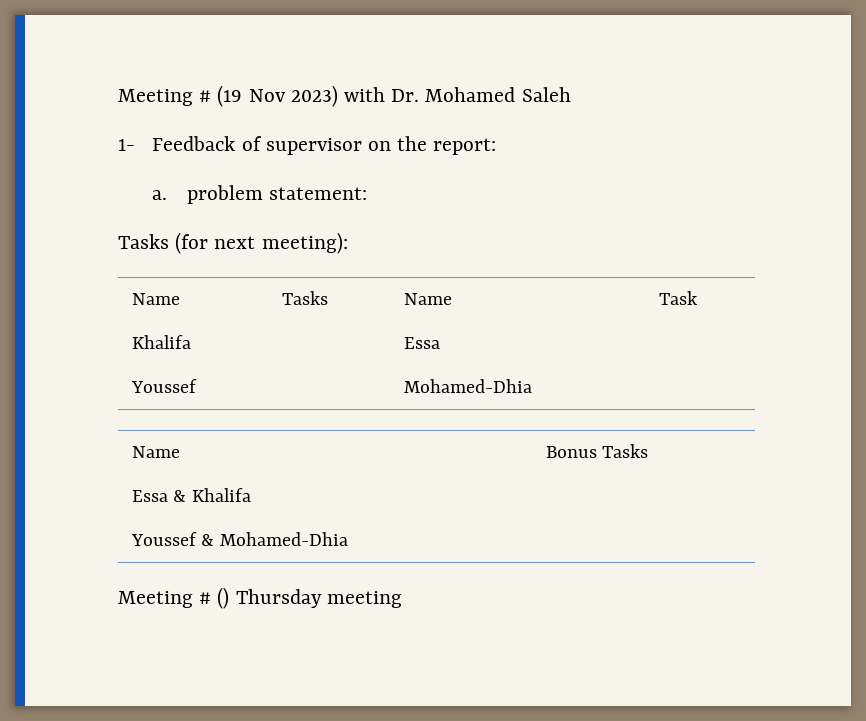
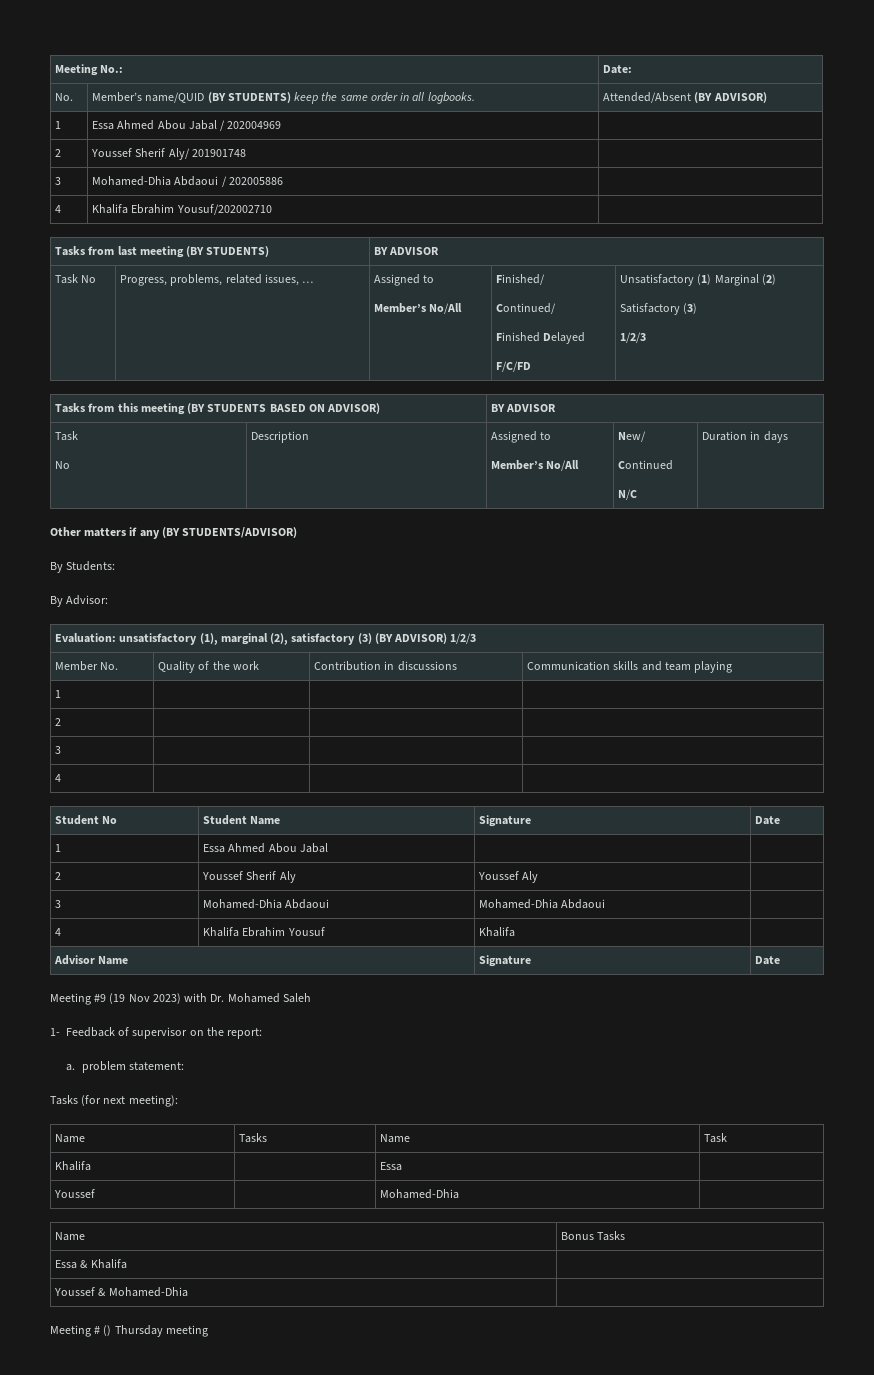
- Meeting # (19 Nov 2023) with Dr. Mohamed Saleh
+ Meeting No.: | Date:
+ No. | Member’s name/QUID (BY STUDENTS) keep the same order in all logbooks. | Attended/Absent (BY ADVISOR)
+ 1 | Essa Ahmed Abou Jabal / 202004969 |
+ 2 | Youssef Sherif Aly/ 201901748 |
+ 3 | Mohamed-Dhia Abdaoui / 202005886 |
+ 4 | Khalifa Ebrahim Yousuf/202002710 |
+ Tasks from last meeting (BY STUDENTS) | BY ADVISOR
+ Task No | Progress, problems, related issues, … | Assigned to
+ Member’s No/All | Finished/
+ Continued/
+ Finished Delayed
+ F/C/FD | Unsatisfactory (1) Marginal (2)
+ Satisfactory (3)
+ 1/2/3
+ Tasks from this meeting (BY STUDENTS BASED ON ADVISOR) | BY ADVISOR
+ Task
+ No | Description | Assigned to
+ Member’s No/All | New/
+ Continued
+ N/C | Duration in days
+ Other matters if any (BY STUDENTS/ADVISOR)
+ By Students:
+ By Advisor:
+ Evaluation: unsatisfactory (1), marginal (2), satisfactory (3) (BY ADVISOR) 1/2/3
+ Member No. | Quality of the work | Contribution in discussions | Communication skills and team playing
+ 1 | | |
+ 2 | | |
+ 3 | | |
+ 4 | | |
+ Student No | Student Name | Signature | Date
+ 1 | Essa Ahmed Abou Jabal | |
+ 2 | Youssef Sherif Aly | Youssef Aly |
+ 3 | Mohamed-Dhia Abdaoui | Mohamed-Dhia Abdaoui |
+ 4 | Khalifa Ebrahim Yousuf | Khalifa |
+ Advisor Name | Signature | Date
+ Meeting #9 (19 Nov 2023) with Dr. Mohamed Saleh

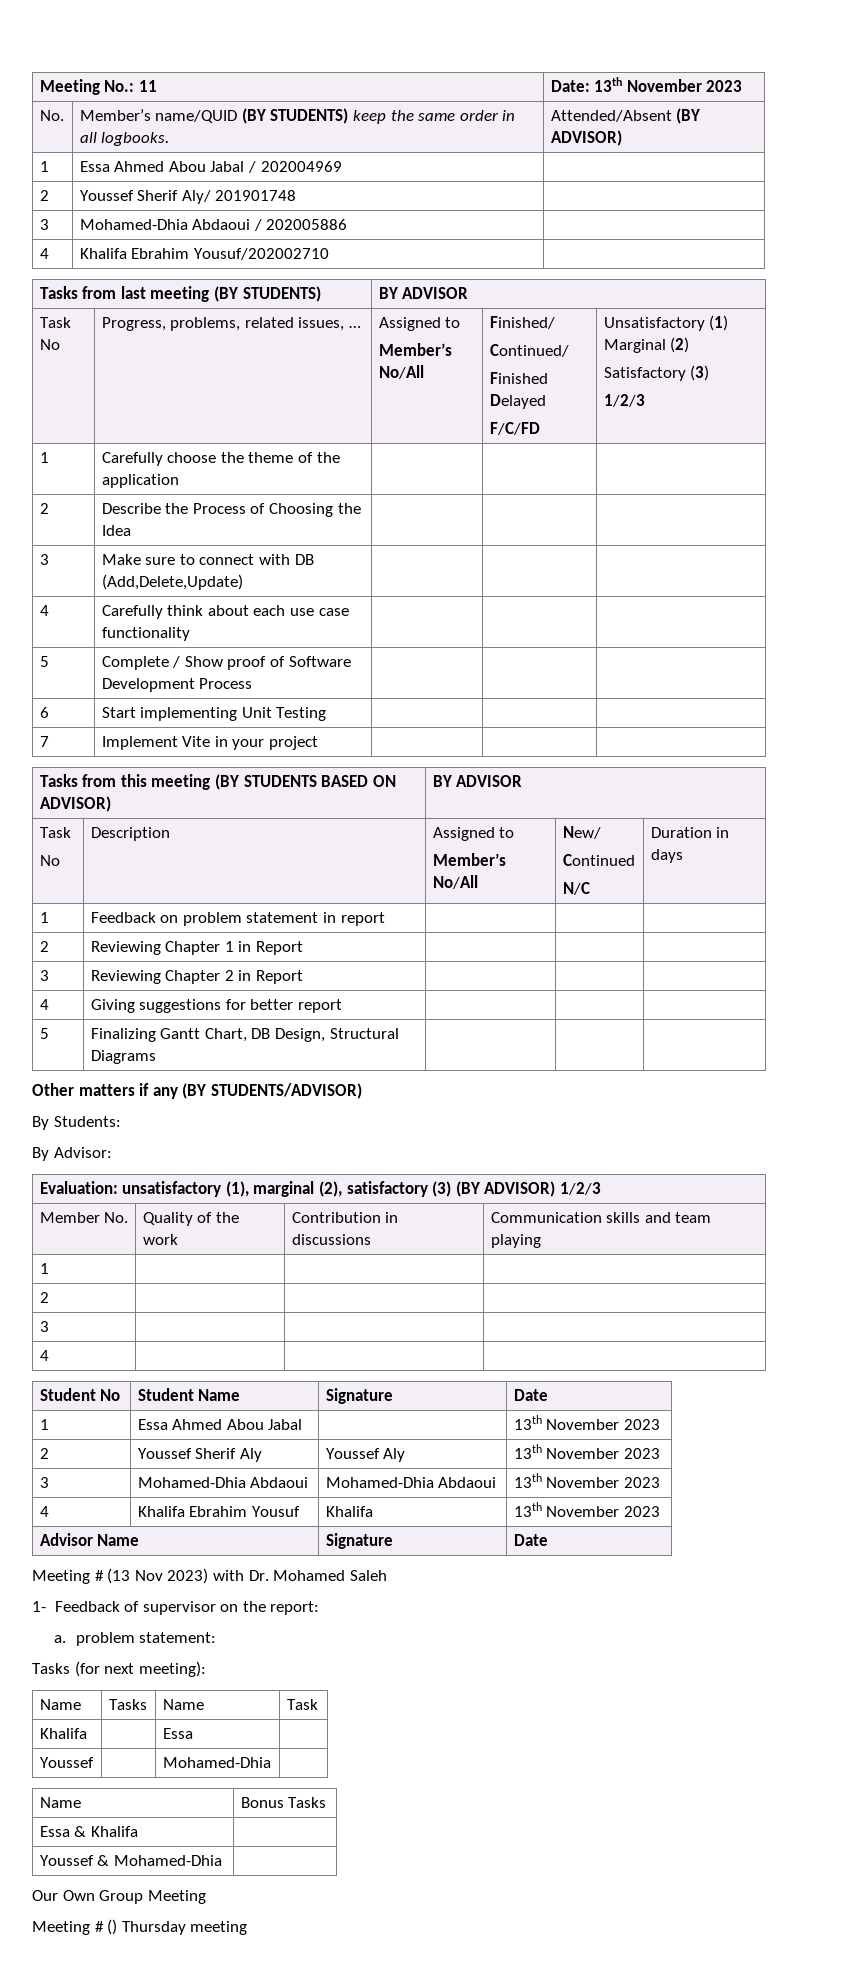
- Meeting No.: | Date:
+ Meeting No.: 11 | Date: 13th November 2023
+ 1 | Carefully choose the theme of the application | | |
+ 2 | Describe the Process of Choosing the Idea | | |
+ 3 | Make sure to connect with DB (Add,Delete,Update) | | |
+ 4 | Carefully think about each use case functionality | | |
+ 5 | Complete / Show proof of Software Development Process | | |
+ 6 | Start implementing Unit Testing | | |
+ 7 | Implement Vite in your project | | |
+ 1 | Feedback on problem statement in report | | |
+ 2 | Reviewing Chapter 1 in Report | | |
+ 3 | Reviewing Chapter 2 in Report | | |
+ 4 | Giving suggestions for better report | | |
+ 5 | Finalizing Gantt Chart, DB Design, Structural Diagrams | | |
- 1 | Essa Ahmed Abou Jabal | |
+ 1 | Essa Ahmed Abou Jabal | | 13th November 2023
- 2 | Youssef Sherif Aly | Youssef Aly |
+ 2 | Youssef Sherif Aly | Youssef Aly | 13th November 2023
- 3 | Mohamed-Dhia Abdaoui | Mohamed-Dhia Abdaoui |
+ 3 | Mohamed-Dhia Abdaoui | Mohamed-Dhia Abdaoui | 13th November 2023
- 4 | Khalifa Ebrahim Yousuf | Khalifa |
+ 4 | Khalifa Ebrahim Yousuf | Khalifa | 13th November 2023
- Meeting #9 (19 Nov 2023) with Dr. Mohamed Saleh
+ Meeting # (13 Nov 2023) with Dr. Mohamed Saleh
+ Our Own Group Meeting

